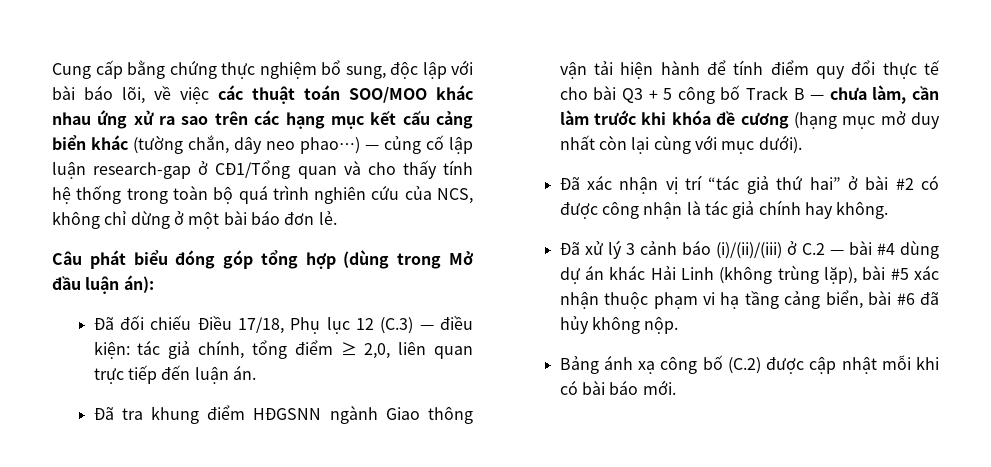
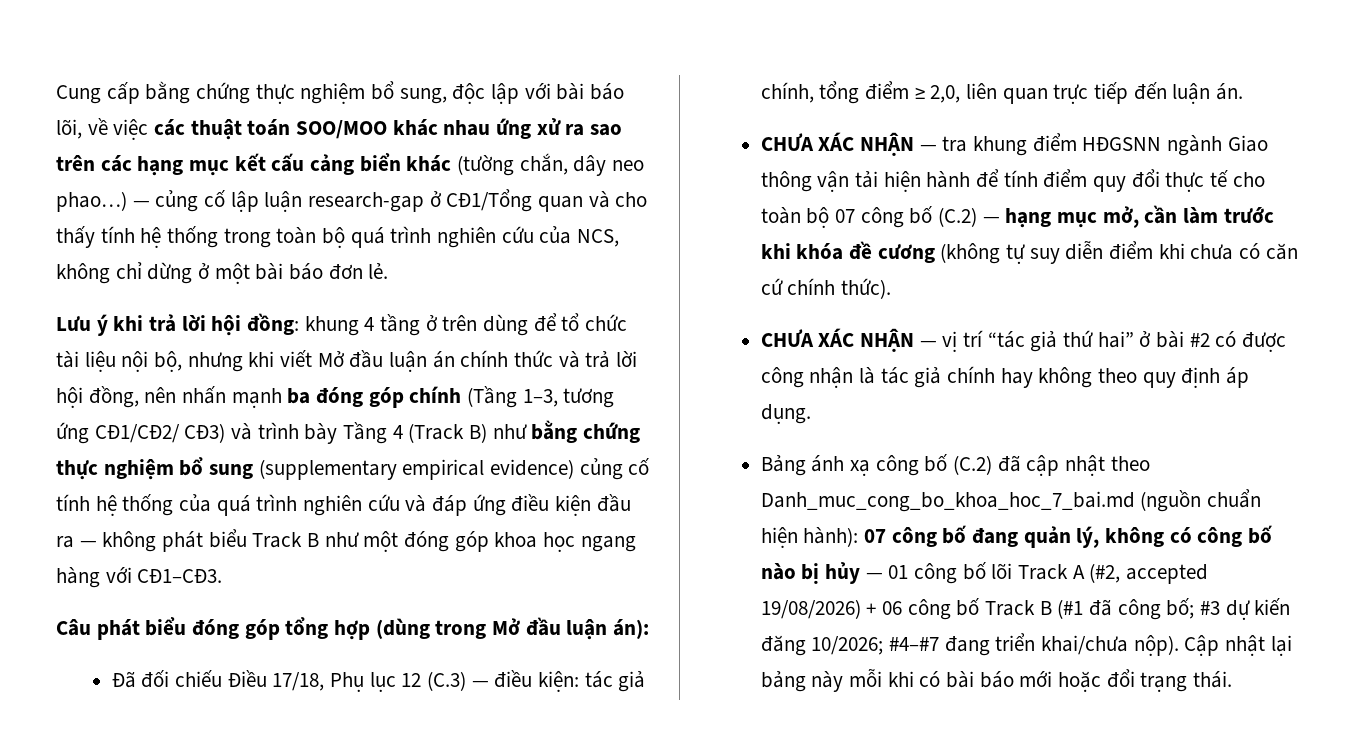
+ Lưu ý khi trả lời hội đồng: khung 4 tầng ở trên dùng để tổ chức tài liệu nội bộ, nhưng khi viết Mở đầu luận án chính thức và trả lời hội đồng, nên nhấn mạnh ba đóng góp chính (Tầng 1–3, tương ứng CĐ1/CĐ2/ CĐ3) và trình bày Tầng 4 (Track B) như bằng chứng thực nghiệm bổ sung (supplementary empirical evidence) củng cố tính hệ thống của quá trình nghiên cứu và đáp ứng điều kiện đầu ra — không phát biểu Track B như một đóng góp khoa học ngang hàng với CĐ1–CĐ3.
- Đã tra khung điểm HĐGSNN ngành Giao thông vận tải hiện hành để tính điểm quy đổi thực tế cho bài Q3 + 5 công bố Track B — chưa làm, cần làm trước khi khóa đề cương (hạng mục mở duy nhất còn lại cùng với mục dưới).
- Đã xác nhận vị trí “tác giả thứ hai” ở bài #2 có được công nhận là tác giả chính hay không.
- Đã xử lý 3 cảnh báo (i)/(ii)/(iii) ở C.2 — bài #4 dùng dự án khác Hải Linh (không trùng lặp), bài #5 xác nhận thuộc phạm vi hạ tầng cảng biển, bài #6 đã hủy không nộp.
+ CHƯA XÁC NHẬN — tra khung điểm HĐGSNN ngành Giao thông vận tải hiện hành để tính điểm quy đổi thực tế cho toàn bộ 07 công bố (C.2) — hạng mục mở, cần làm trước khi khóa đề cương (không tự suy diễn điểm khi chưa có căn cứ chính thức).
+ CHƯA XÁC NHẬN — vị trí “tác giả thứ hai” ở bài #2 có được công nhận là tác giả chính hay không theo quy định áp dụng.
- Bảng ánh xạ công bố (C.2) được cập nhật mỗi khi có bài báo mới.
+ Bảng ánh xạ công bố (C.2) đã cập nhật theo Danh_muc_cong_bo_khoa_hoc_7_bai.md (nguồn chuẩn hiện hành): 07 công bố đang quản lý, không có công bố nào bị hủy — 01 công bố lõi Track A (#2, accepted 19/08/2026) + 06 công bố Track B (#1 đã công bố; #3 dự kiến đăng 10/2026; #4–#7 đang triển khai/chưa nộp). Cập nhật lại bảng này mỗi khi có bài báo mới hoặc đổi trạng thái.

